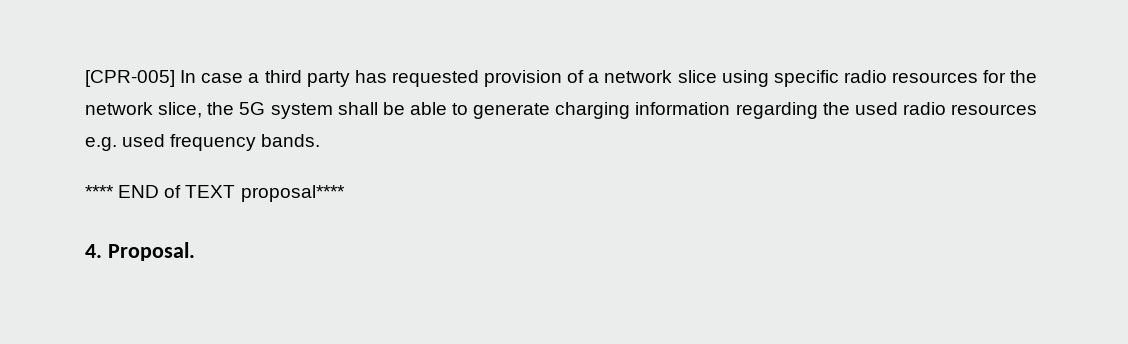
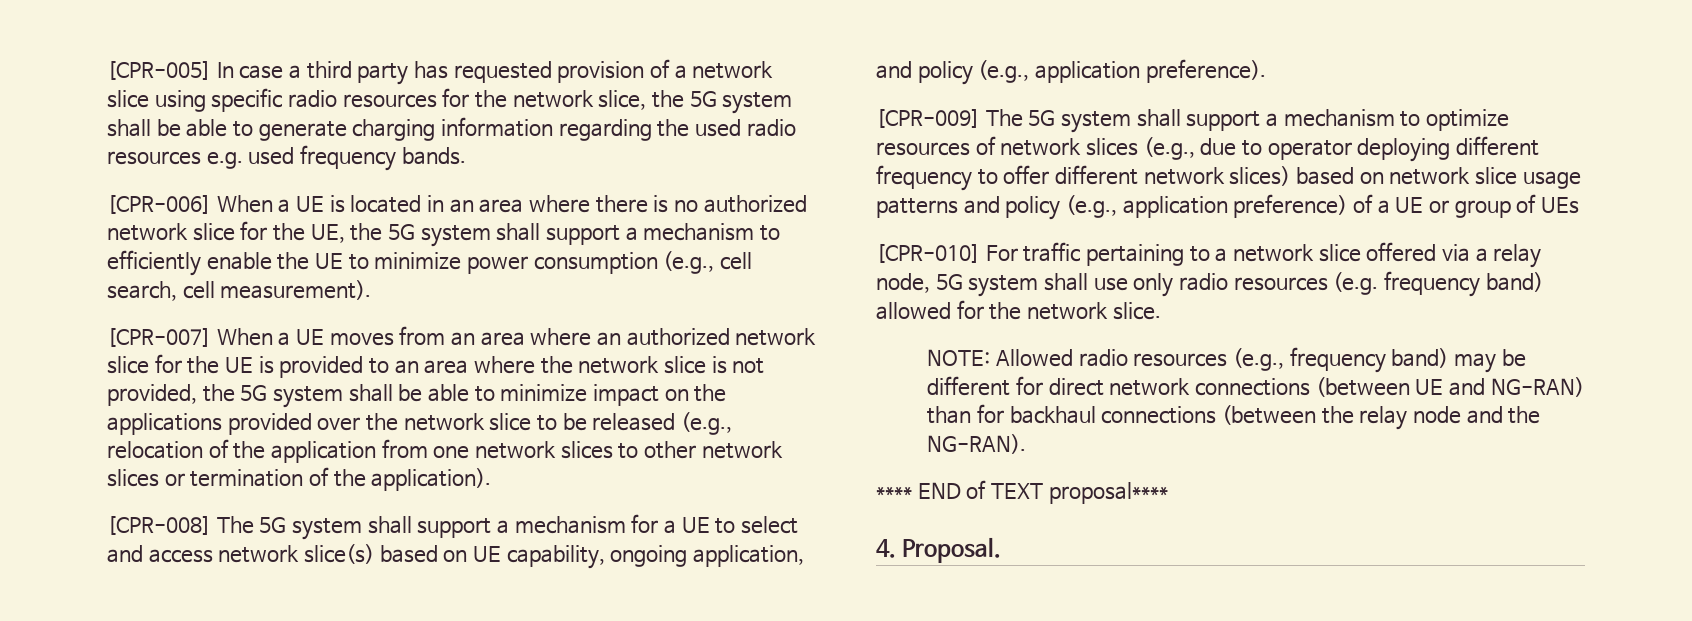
+ [CPR-006] When a UE is located in an area where there is no authorized network slice for the UE, the 5G system shall support a mechanism to efficiently enable the UE to minimize power consumption (e.g., cell search, cell measurement).
+ [CPR-007] When a UE moves from an area where an authorized network slice for the UE is provided to an area where the network slice is not provided, the 5G system shall be able to minimize impact on the applications provided over the network slice to be released (e.g., relocation of the application from one network slices to other network slices or termination of the application).
+ [CPR-008] The 5G system shall support a mechanism for a UE to select and access network slice(s) based on UE capability, ongoing application, and policy (e.g., application preference).
+ [CPR-009] The 5G system shall support a mechanism to optimize resources of network slices (e.g., due to operator deploying different frequency to offer different network slices) based on network slice usage patterns and policy (e.g., application preference) of a UE or group of UEs
+ [CPR-010] For traffic pertaining to a network slice offered via a relay node, 5G system shall use only radio resources (e.g. frequency band) allowed for the network slice.
+ NOTE: Allowed radio resources (e.g., frequency band) may be different for direct network connections (between UE and NG-RAN) than for backhaul connections (between the relay node and the NG-RAN).

